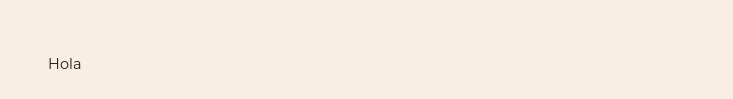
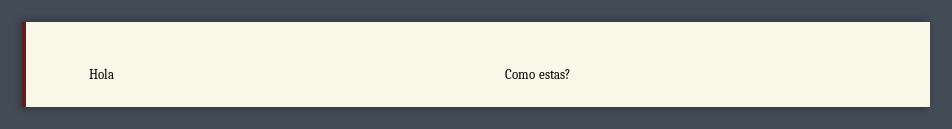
+ Como estas?

